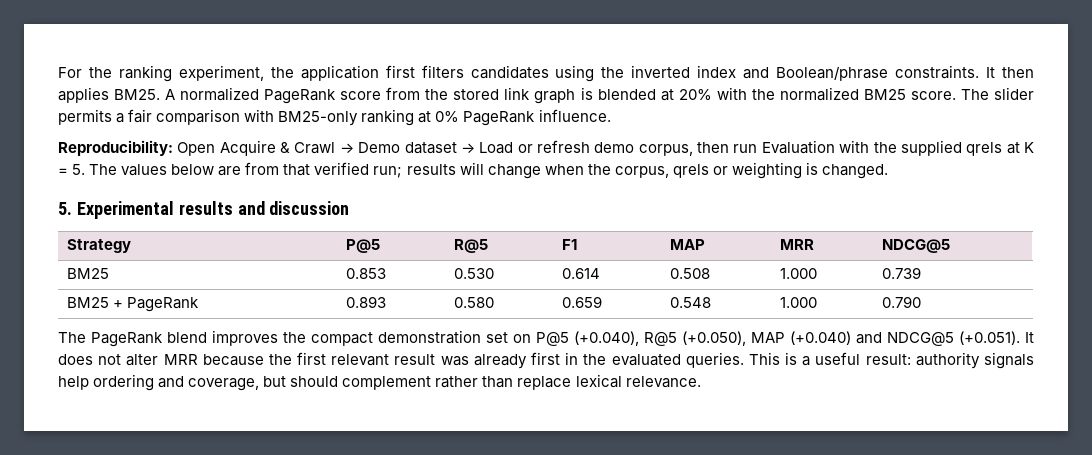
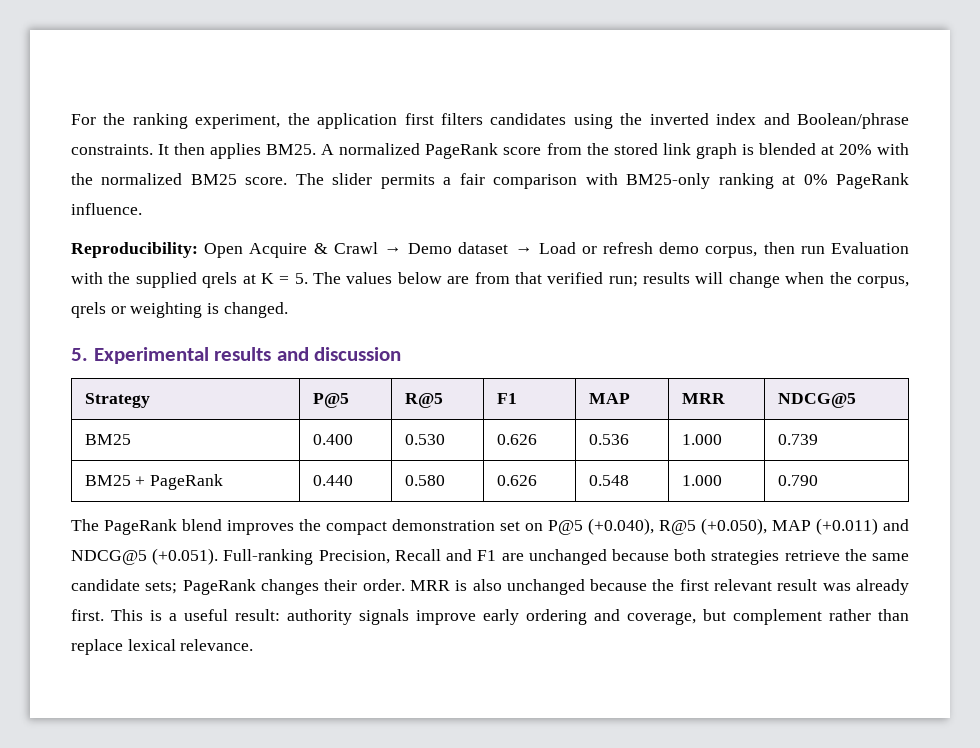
- BM25 | 0.853 | 0.530 | 0.614 | 0.508 | 1.000 | 0.739
+ BM25 | 0.400 | 0.530 | 0.626 | 0.536 | 1.000 | 0.739
- BM25 + PageRank | 0.893 | 0.580 | 0.659 | 0.548 | 1.000 | 0.790
+ BM25 + PageRank | 0.440 | 0.580 | 0.626 | 0.548 | 1.000 | 0.790
- The PageRank blend improves the compact demonstration set on P@5 (+0.040), R@5 (+0.050), MAP (+0.040) and NDCG@5 (+0.051). It does not alter MRR because the first relevant result was already first in the evaluated queries.
+ The PageRank blend improves the compact demonstration set on P@5 (+0.040), R@5 (+0.050), MAP (+0.011) and NDCG@5 (+0.051). Full-ranking Precision, Recall and F1 are unchanged because both strategies retrieve the same candidate sets; PageRank changes their order. MRR is also unchanged because the first relevant result was already first.
- This is a useful result: authority signals help ordering and coverage, but should complement rather than replace lexical relevance.
+ This is a useful result: authority signals improve early ordering and coverage, but complement rather than replace lexical relevance.

